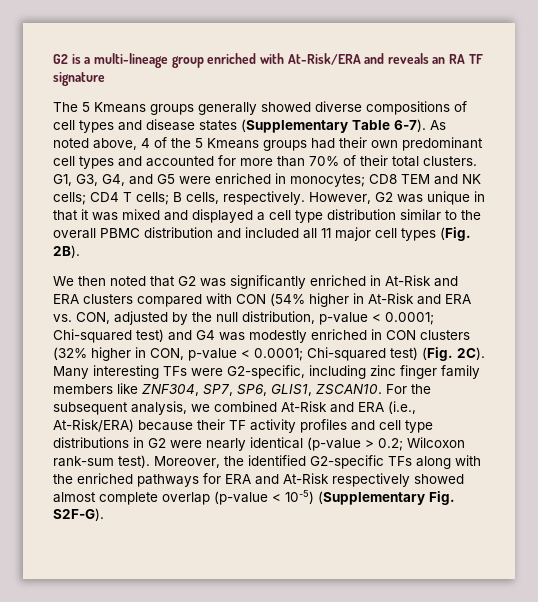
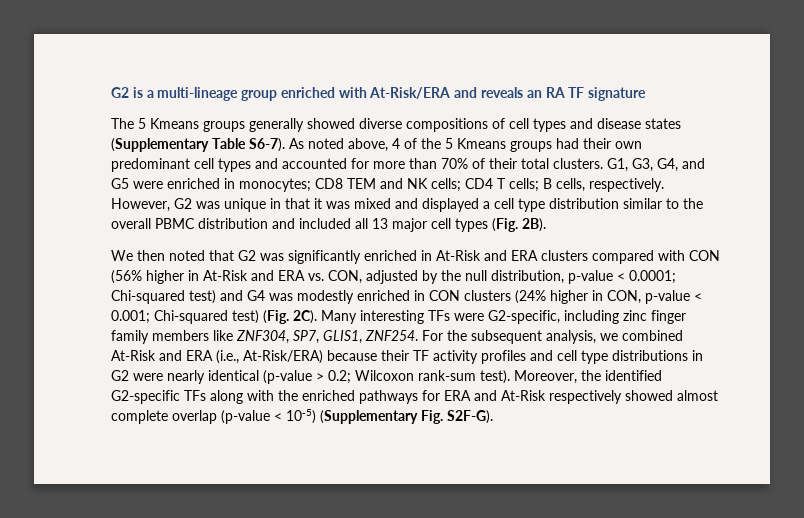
- The 5 Kmeans groups generally showed diverse compositions of cell types and disease states (Supplementary Table 6-7).
+ The 5 Kmeans groups generally showed diverse compositions of cell types and disease states (Supplementary Table S6-7).
- However, G2 was unique in that it was mixed and displayed a cell type distribution similar to the overall PBMC distribution and included all 11 major cell types (Fig. 2B).
+ However, G2 was unique in that it was mixed and displayed a cell type distribution similar to the overall PBMC distribution and included all 13 major cell types (Fig. 2B).
- We then noted that G2 was significantly enriched in At-Risk and ERA clusters compared with CON (54% higher in At-Risk and ERA vs. CON, adjusted by the null distribution, p-value < 0.0001; Chi-squared test) and G4 was modestly enriched in CON clusters (32% higher in CON, p-value < 0.0001; Chi-squared test) (Fig. 2C).
+ We then noted that G2 was significantly enriched in At-Risk and ERA clusters compared with CON (56% higher in At-Risk and ERA vs. CON, adjusted by the null distribution, p-value < 0.0001; Chi-squared test) and G4 was modestly enriched in CON clusters (24% higher in CON, p-value < 0.001; Chi-squared test) (Fig. 2C).
- Many interesting TFs were G2-specific, including zinc finger family members like ZNF304, SP7, SP6, GLIS1, ZSCAN10.
+ Many interesting TFs were G2-specific, including zinc finger family members like ZNF304, SP7, GLIS1, ZNF254.

